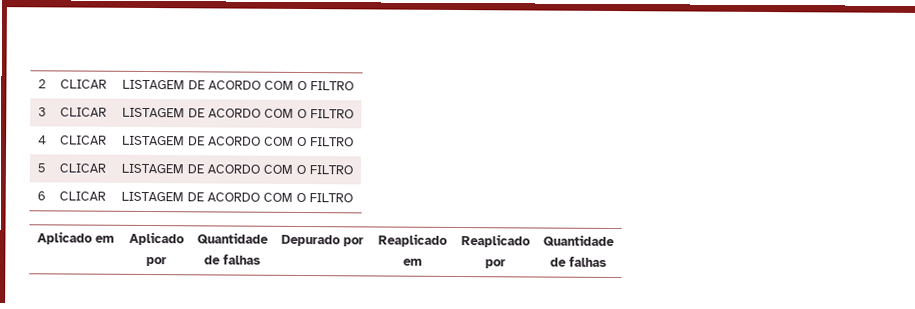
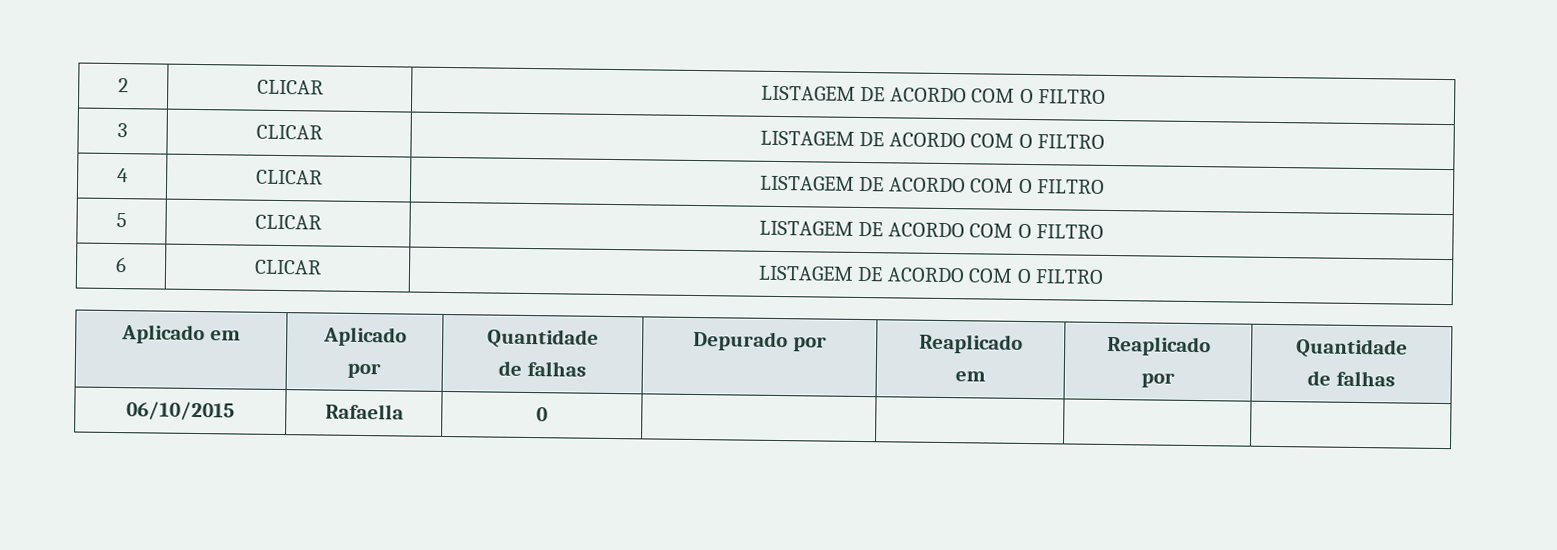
+ 06/10/2015 | Rafaella | 0 | | | |

